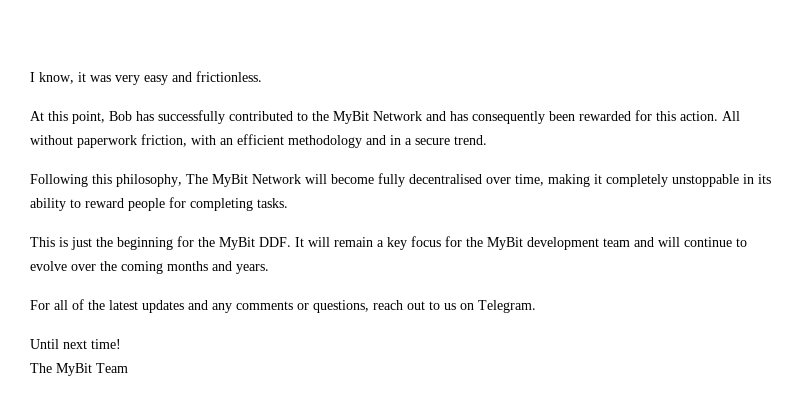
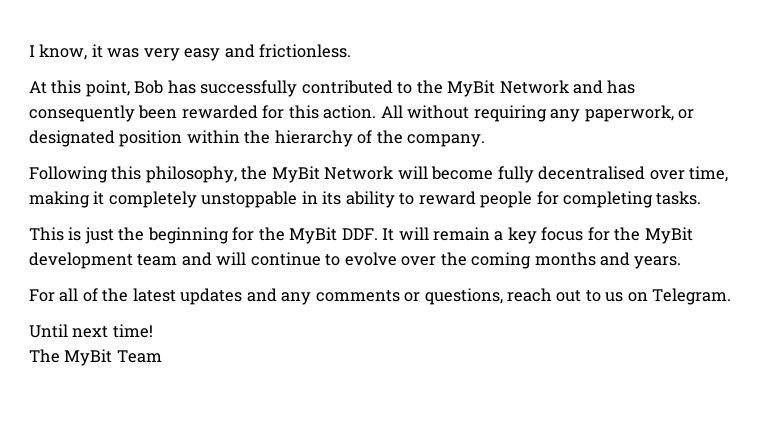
- All without paperwork friction, with an efficient methodology and in a secure trend.
+ All without requiring any paperwork, or designated position within the hierarchy of the company.
- Following this philosophy, The MyBit Network will become fully decentralised over time, making it completely unstoppable in its ability to reward people for completing tasks.
+ Following this philosophy, the MyBit Network will become fully decentralised over time, making it completely unstoppable in its ability to reward people for completing tasks.

